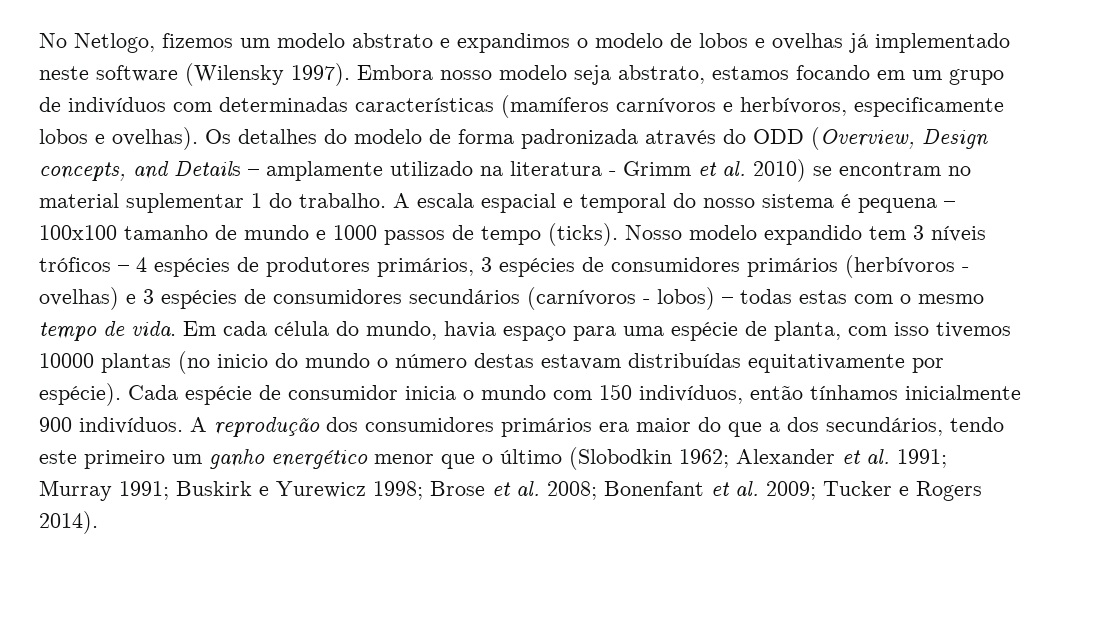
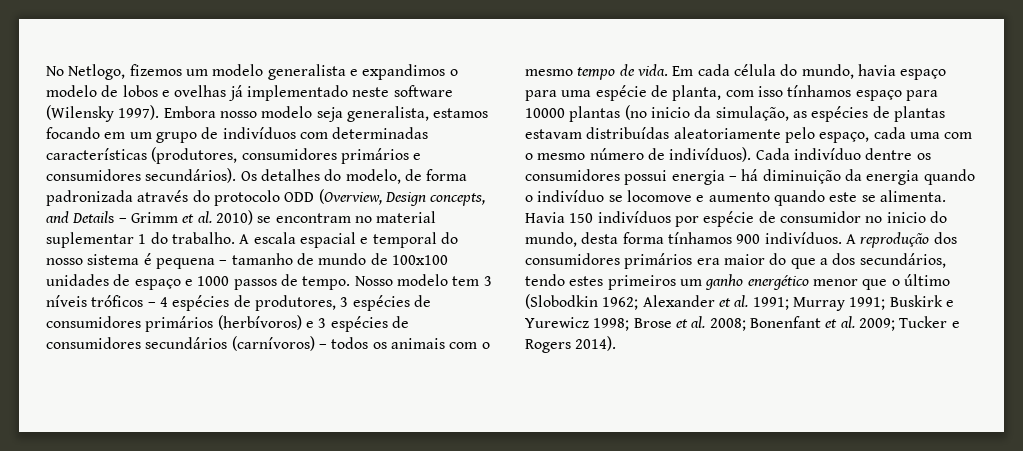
- No Netlogo, fizemos um modelo abstrato e expandimos o modelo de lobos e ovelhas já implementado neste software (Wilensky 1997).
+ No Netlogo, fizemos um modelo generalista e expandimos o modelo de lobos e ovelhas já implementado neste software (Wilensky 1997).
- Embora nosso modelo seja abstrato, estamos focando em um grupo de indivíduos com determinadas características (mamíferos carnívoros e herbívoros, especificamente lobos e ovelhas).
+ Embora nosso modelo seja generalista, estamos focando em um grupo de indivíduos com determinadas características (produtores, consumidores primários e consumidores secundários).
- Os detalhes do modelo de forma padronizada através do ODD (Overview, Design concepts, and Details – amplamente utilizado na literatura - Grimm et al. 2010) se encontram no material suplementar 1 do trabalho.
+ Os detalhes do modelo, de forma padronizada através do protocolo ODD (Overview, Design concepts, and Details – Grimm et al. 2010) se encontram no material suplementar 1 do trabalho.
- A escala espacial e temporal do nosso sistema é pequena – 100x100 tamanho de mundo e 1000 passos de tempo (ticks).
+ A escala espacial e temporal do nosso sistema é pequena – tamanho de mundo de 100x100 unidades de espaço e 1000 passos de tempo.
- Nosso modelo expandido tem 3 níveis tróficos – 4 espécies de produtores primários, 3 espécies de consumidores primários (herbívoros - ovelhas) e 3 espécies de consumidores secundários (carnívoros - lobos) – todas estas com o mesmo tempo de vida.
+ Nosso modelo tem 3 níveis tróficos – 4 espécies de produtores, 3 espécies de consumidores primários (herbívoros) e 3 espécies de consumidores secundários (carnívoros) – todos os animais com o mesmo tempo de vida.
- Em cada célula do mundo, havia espaço para uma espécie de planta, com isso tivemos 10000 plantas (no inicio do mundo o número destas estavam distribuídas equitativamente por espécie). Cada espécie de consumidor inicia o mundo com 150 indivíduos, então tínhamos inicialmente 900 indivíduos.
+ Em cada célula do mundo, havia espaço para uma espécie de planta, com isso tínhamos espaço para 10000 plantas (no inicio da simulação, as espécies de plantas estavam distribuídas aleatoriamente pelo espaço, cada uma com o mesmo número de indivíduos). Cada indivíduo dentre os consumidores possui energia – há diminuição da energia quando o indivíduo se locomove e aumento quando este se alimenta. Havia 150 indivíduos por espécie de consumidor no inicio do mundo, desta forma tínhamos 900 indivíduos.
- A reprodução dos consumidores primários era maior do que a dos secundários, tendo este primeiro um ganho energético menor que o último (Slobodkin 1962; Alexander et al. 1991; Murray 1991; Buskirk e Yurewicz 1998; Brose et al. 2008; Bonenfant et al. 2009; Tucker e Rogers 2014).
+ A reprodução dos consumidores primários era maior do que a dos secundários, tendo estes primeiros um ganho energético menor que o último (Slobodkin 1962; Alexander et al. 1991; Murray 1991; Buskirk e Yurewicz 1998; Brose et al. 2008; Bonenfant et al. 2009; Tucker e Rogers 2014).

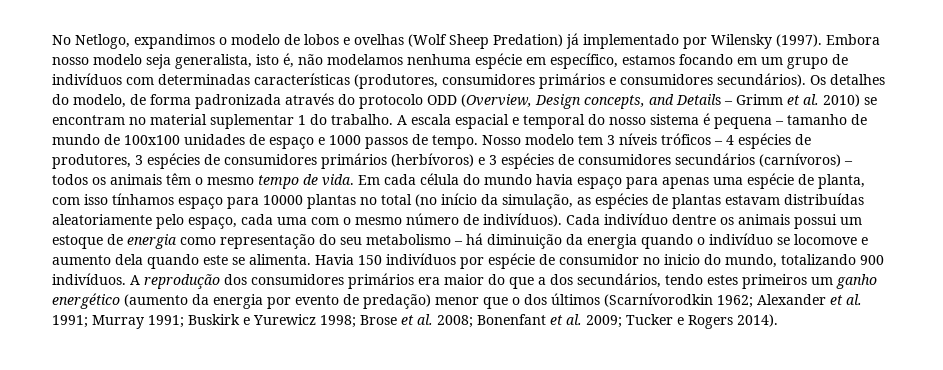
- No Netlogo, fizemos um modelo generalista e expandimos o modelo de lobos e ovelhas já implementado neste software (Wilensky 1997).
+ No Netlogo, expandimos o modelo de lobos e ovelhas (Wolf Sheep Predation) já implementado por Wilensky (1997).
- Embora nosso modelo seja generalista, estamos focando em um grupo de indivíduos com determinadas características (produtores, consumidores primários e consumidores secundários).
+ Embora nosso modelo seja generalista, isto é, não modelamos nenhuma espécie em específico, estamos focando em um grupo de indivíduos com determinadas características (produtores, consumidores primários e consumidores secundários).
- Nosso modelo tem 3 níveis tróficos – 4 espécies de produtores, 3 espécies de consumidores primários (herbívoros) e 3 espécies de consumidores secundários (carnívoros) – todos os animais com o mesmo tempo de vida.
+ Nosso modelo tem 3 níveis tróficos – 4 espécies de produtores, 3 espécies de consumidores primários (herbívoros) e 3 espécies de consumidores secundários (carnívoros) – todos os animais têm o mesmo tempo de vida.
- Em cada célula do mundo, havia espaço para uma espécie de planta, com isso tínhamos espaço para 10000 plantas (no inicio da simulação, as espécies de plantas estavam distribuídas aleatoriamente pelo espaço, cada uma com o mesmo número de indivíduos).
+ Em cada célula do mundo havia espaço para apenas uma espécie de planta, com isso tínhamos espaço para 10000 plantas no total (no início da simulação, as espécies de plantas estavam distribuídas aleatoriamente pelo espaço, cada uma com o mesmo número de indivíduos).
- Cada indivíduo dentre os consumidores possui energia – há diminuição da energia quando o indivíduo se locomove e aumento quando este se alimenta.
+ Cada indivíduo dentre os animais possui um estoque de energia como representação do seu metabolismo – há diminuição da energia quando o indivíduo se locomove e aumento dela quando este se alimenta.
- Havia 150 indivíduos por espécie de consumidor no inicio do mundo, desta forma tínhamos 900 indivíduos.
+ Havia 150 indivíduos por espécie de consumidor no inicio do mundo, totalizando 900 indivíduos.
- A reprodução dos consumidores primários era maior do que a dos secundários, tendo estes primeiros um ganho energético menor que o último (Slobodkin 1962; Alexander et al. 1991; Murray 1991; Buskirk e Yurewicz 1998; Brose et al. 2008; Bonenfant et al. 2009; Tucker e Rogers 2014).
+ A reprodução dos consumidores primários era maior do que a dos secundários, tendo estes primeiros um ganho energético (aumento da energia por evento de predação) menor que o dos últimos (Scarnívorodkin 1962; Alexander et al. 1991; Murray 1991; Buskirk e Yurewicz 1998; Brose et al. 2008; Bonenfant et al. 2009; Tucker e Rogers 2014).

